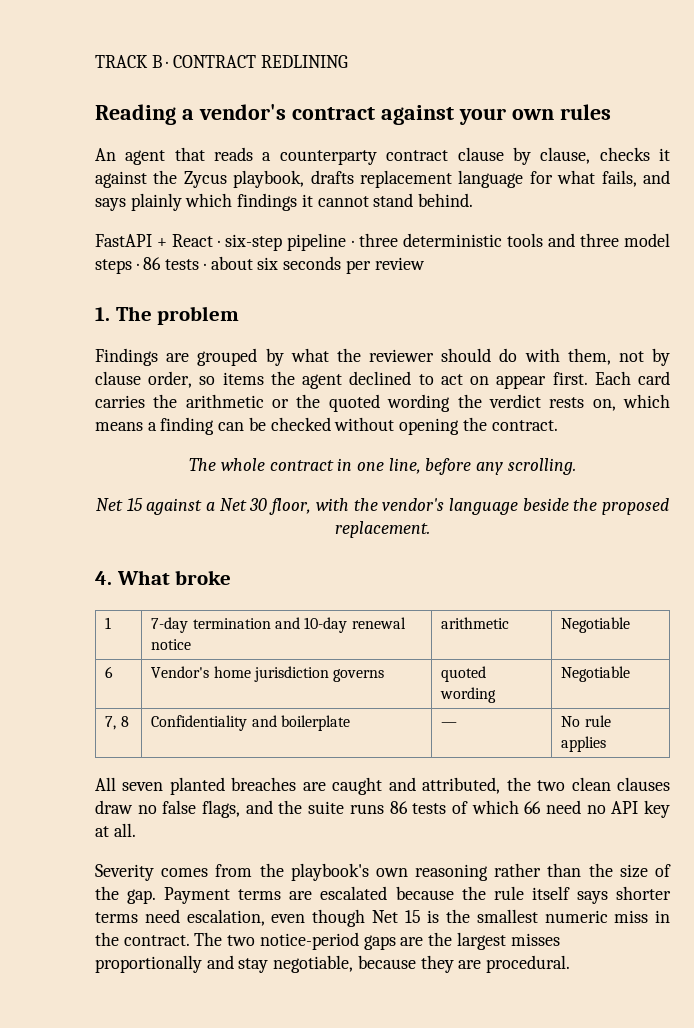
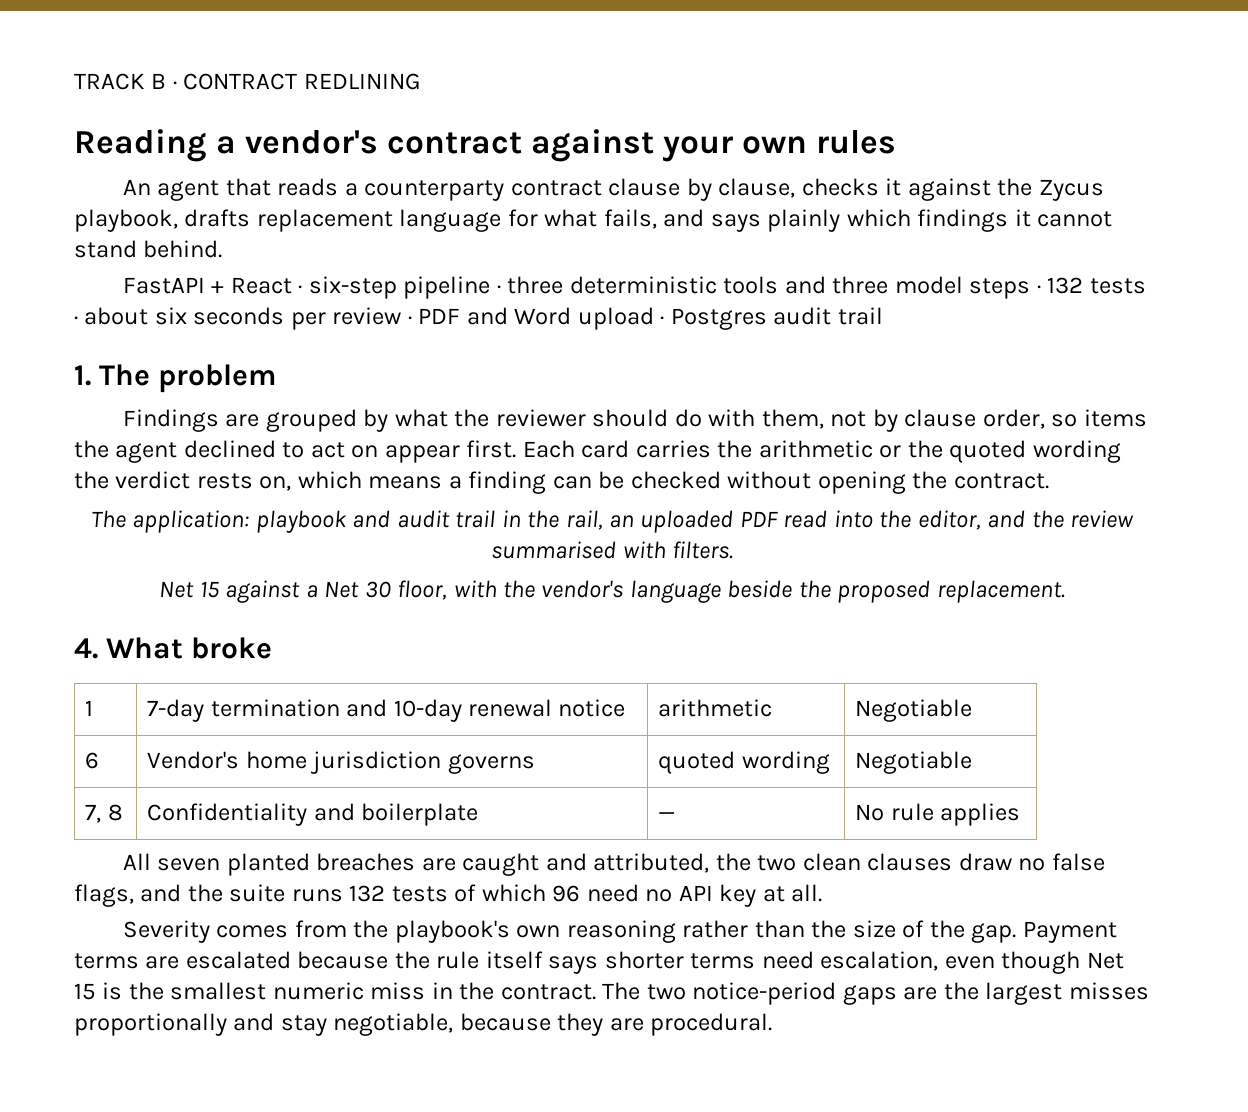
- FastAPI + React · six-step pipeline · three deterministic tools and three model steps · 86 tests · about six seconds per review
+ FastAPI + React · six-step pipeline · three deterministic tools and three model steps · 132 tests · about six seconds per review · PDF and Word upload · Postgres audit trail
- The whole contract in one line, before any scrolling.
+ The application: playbook and audit trail in the rail, an uploaded PDF read into the editor, and the review summarised with filters.
- All seven planted breaches are caught and attributed, the two clean clauses draw no false flags, and the suite runs 86 tests of which 66 need no API key at all.
+ All seven planted breaches are caught and attributed, the two clean clauses draw no false flags, and the suite runs 132 tests of which 96 need no API key at all.

